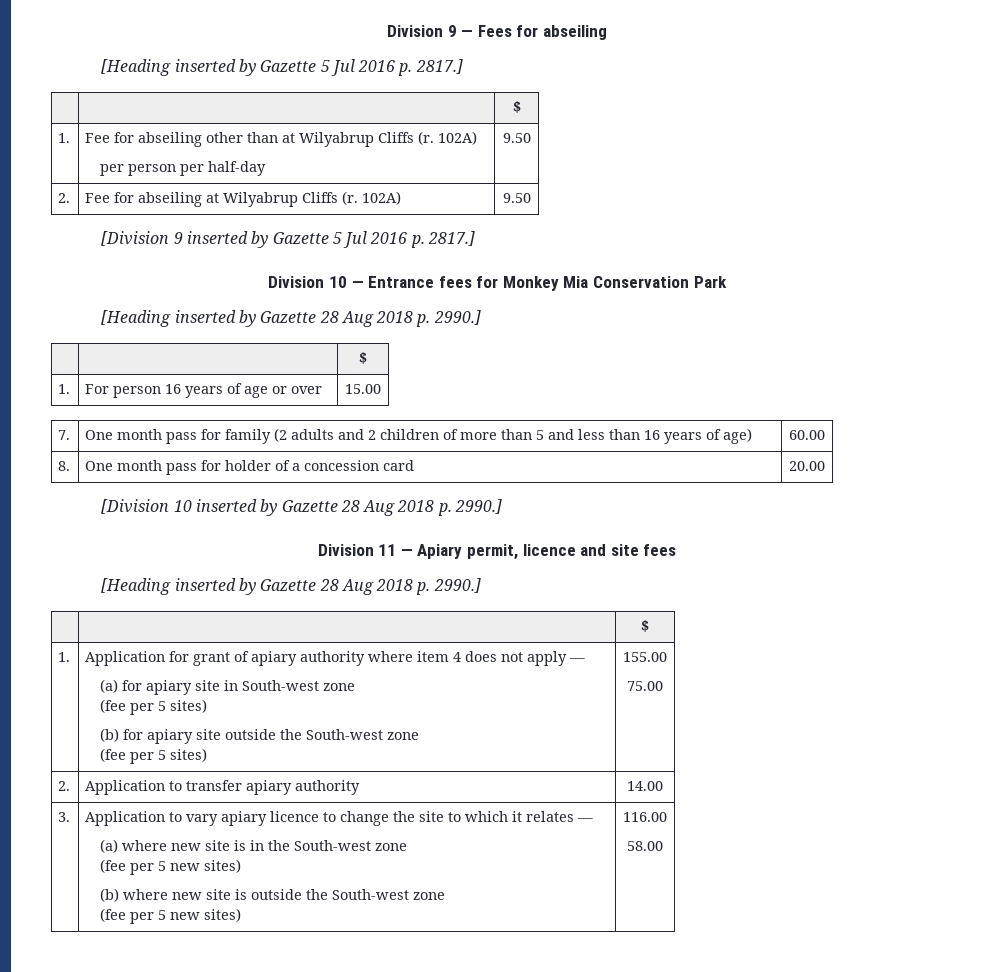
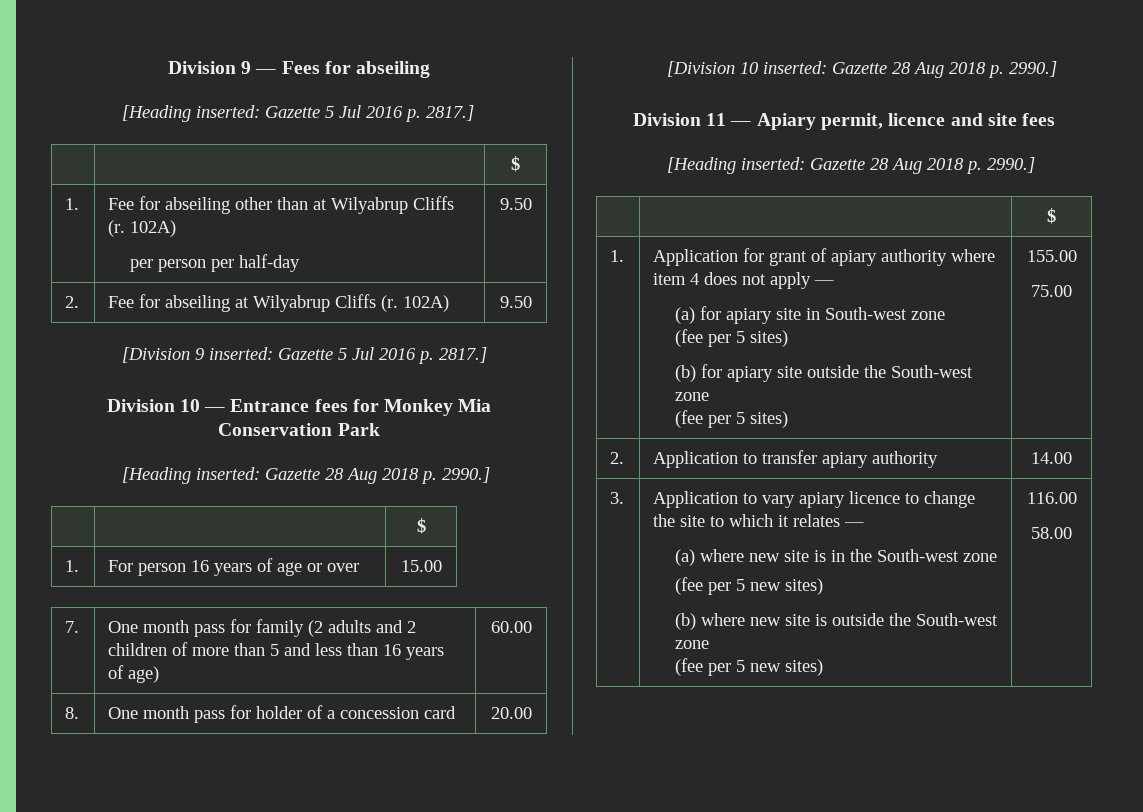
- [Heading inserted by Gazette 5 Jul 2016 p. 2817.]
+ [Heading inserted: Gazette 5 Jul 2016 p. 2817.]
- [Division 9 inserted by Gazette 5 Jul 2016 p. 2817.]
+ [Division 9 inserted: Gazette 5 Jul 2016 p. 2817.]
  Division 10 — Entrance fees for Monkey Mia Conservation Park
- [Heading inserted by Gazette 28 Aug 2018 p. 2990.]
+ [Heading inserted: Gazette 28 Aug 2018 p. 2990.]
- [Division 10 inserted by Gazette 28 Aug 2018 p. 2990.]
+ [Division 10 inserted: Gazette 28 Aug 2018 p. 2990.]
  Division 11 — Apiary permit, licence and site fees
- [Heading inserted by Gazette 28 Aug 2018 p. 2990.]
+ [Heading inserted: Gazette 28 Aug 2018 p. 2990.]

